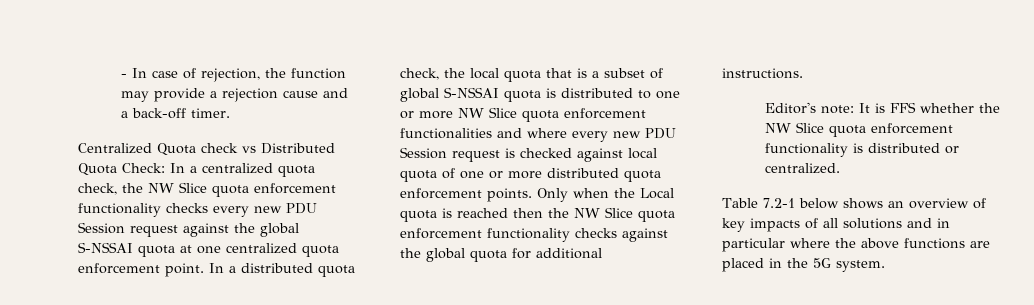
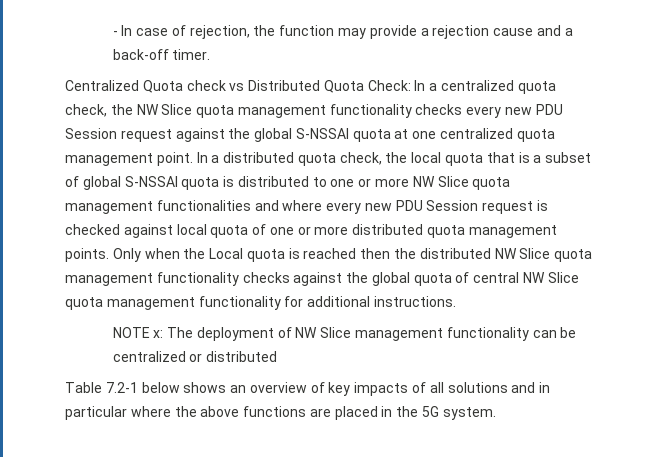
- Centralized Quota check vs Distributed Quota Check: In a centralized quota check, the NW Slice quota enforcement functionality checks every new PDU Session request against the global S-NSSAI quota at one centralized quota enforcement point.
+ Centralized Quota check vs Distributed Quota Check: In a centralized quota check, the NW Slice quota management functionality checks every new PDU Session request against the global S-NSSAI quota at one centralized quota management point.
- In a distributed quota check, the local quota that is a subset of global S-NSSAI quota is distributed to one or more NW Slice quota enforcement functionalities and where every new PDU Session request is checked against local quota of one or more distributed quota enforcement points.
+ In a distributed quota check, the local quota that is a subset of global S-NSSAI quota is distributed to one or more NW Slice quota management functionalities and where every new PDU Session request is checked against local quota of one or more distributed quota management points.
- Only when the Local quota is reached then the NW Slice quota enforcement functionality checks against the global quota for additional instructions.
- Editor's note: It is FFS whether the NW Slice quota enforcement functionality is distributed or centralized.
+ Only when the Local quota is reached then the distributed NW Slice quota management functionality checks against the global quota of central NW Slice quota management functionality for additional instructions.
+ NOTE x: The deployment of NW Slice management functionality can be centralized or distributed

